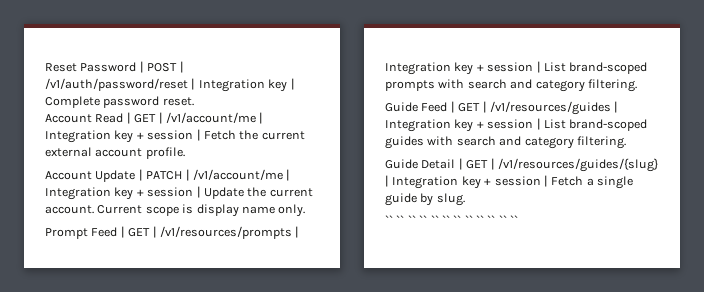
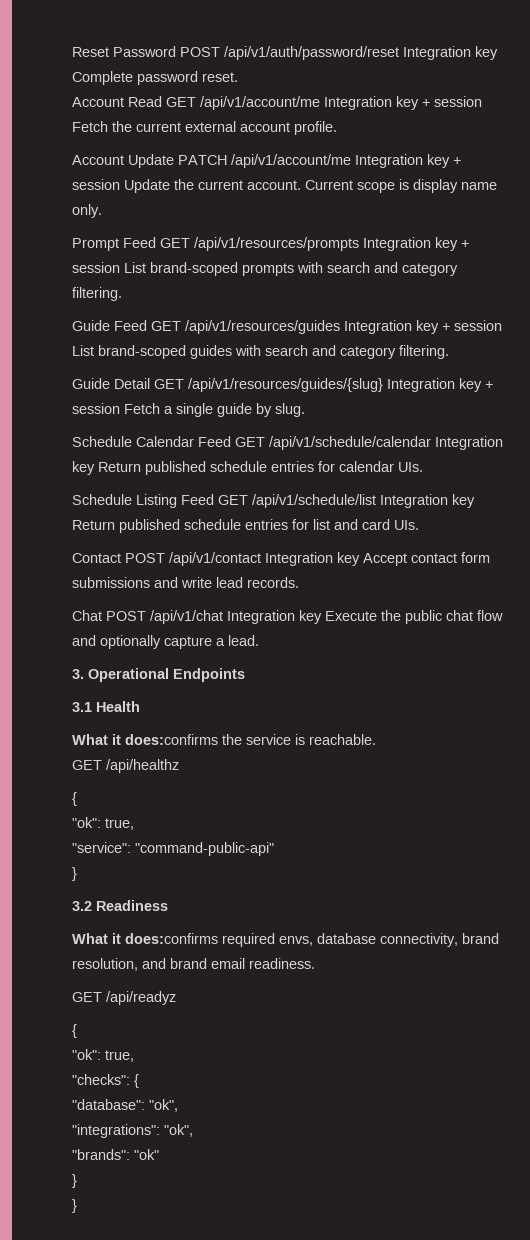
- Reset Password | POST | /v1/auth/password/reset | Integration key | Complete password reset.
+ Reset Password POST /api/v1/auth/password/reset Integration key Complete password reset.
- Account Read | GET | /v1/account/me | Integration key + session | Fetch the current external account profile.
+ Account Read GET /api/v1/account/me Integration key + session Fetch the current external account profile.
- Account Update | PATCH | /v1/account/me | Integration key + session | Update the current account.
+ Account Update PATCH /api/v1/account/me Integration key + session Update the current account.
- Prompt Feed | GET | /v1/resources/prompts | Integration key + session | List brand-scoped prompts with search and category filtering.
+ Prompt Feed GET /api/v1/resources/prompts Integration key + session List brand-scoped prompts with search and category filtering.
- Guide Feed | GET | /v1/resources/guides | Integration key + session | List brand-scoped guides with search and category filtering.
+ Guide Feed GET /api/v1/resources/guides Integration key + session List brand-scoped guides with search and category filtering.
- Guide Detail | GET | /v1/resources/guides/{slug} | Integration key + session | Fetch a single guide by slug.
+ Guide Detail GET /api/v1/resources/guides/{slug} Integration key + session Fetch a single guide by slug.
- `` `` `` `` `` `` `` `` `` `` `` ``
+ Schedule Calendar Feed GET /api/v1/schedule/calendar Integration key Return published schedule entries for calendar UIs.
+ Schedule Listing Feed GET /api/v1/schedule/list Integration key Return published schedule entries for list and card UIs.
+ Contact POST /api/v1/contact Integration key Accept contact form submissions and write lead records.
+ Chat POST /api/v1/chat Integration key Execute the public chat flow and optionally capture a lead.
+ 3. Operational Endpoints
+ 3.1 Health
+ What it does:confirms the service is reachable.
+ GET /api/healthz
+ {
+ "ok": true,
+ "service": "command-public-api"
+ }
+ 3.2 Readiness
+ What it does:confirms required envs, database connectivity, brand resolution, and brand email readiness.
+ GET /api/readyz
+ {
+ "ok": true,
+ "checks": {
+ "database": "ok",
+ "integrations": "ok",
+ "brands": "ok"
+ }
+ }

